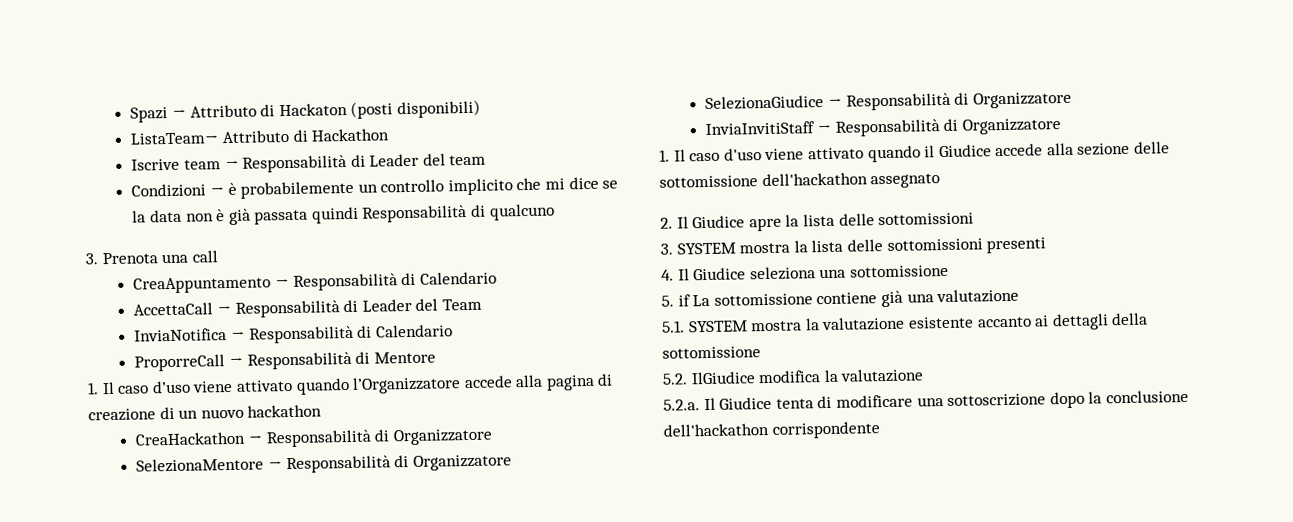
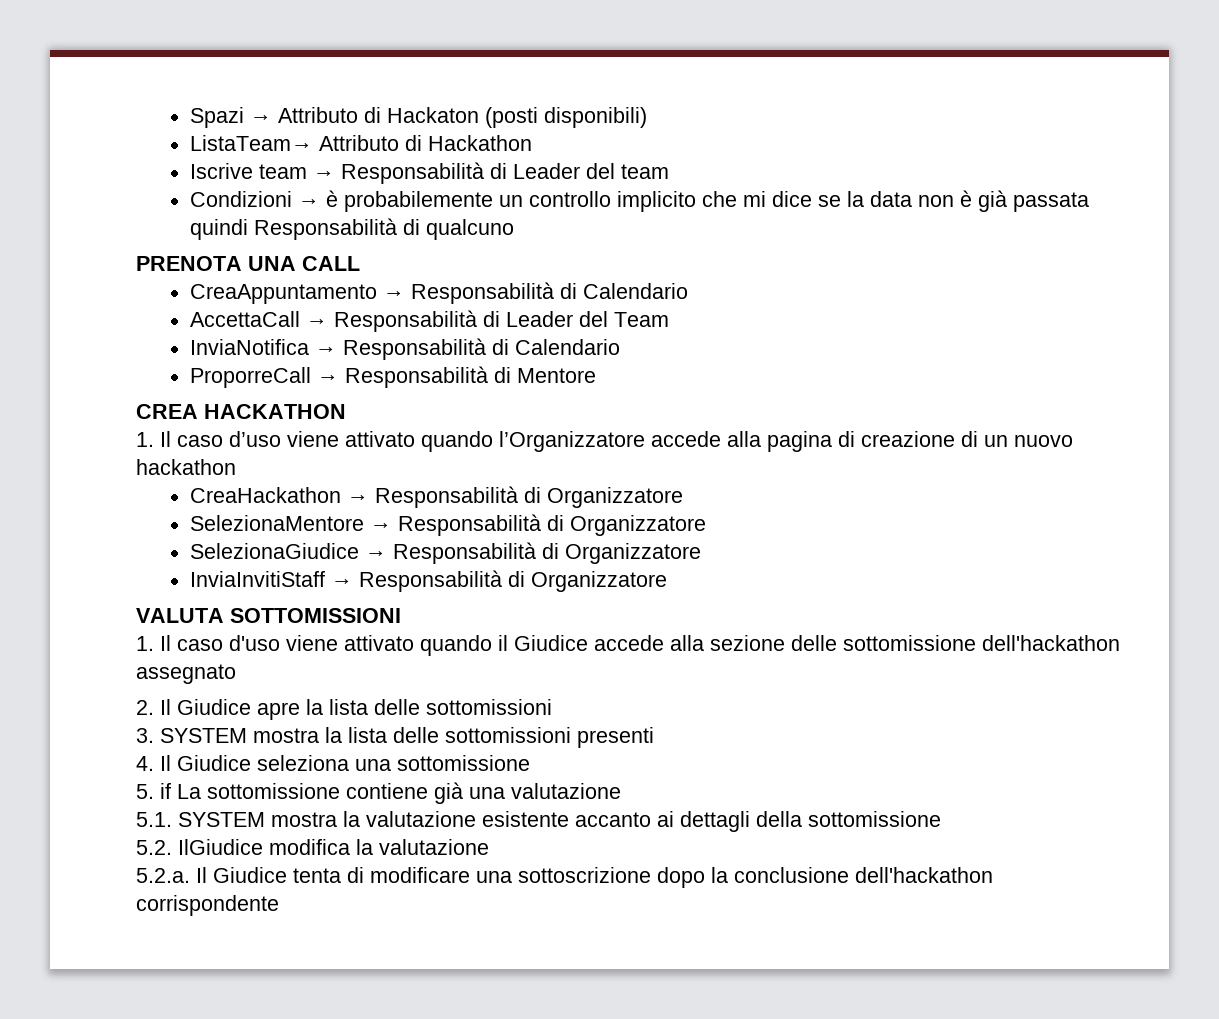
- 3. Prenota una call
+ PRENOTA UNA CALL
+ CREA HACKATHON
+ VALUTA SOTTOMISSIONI

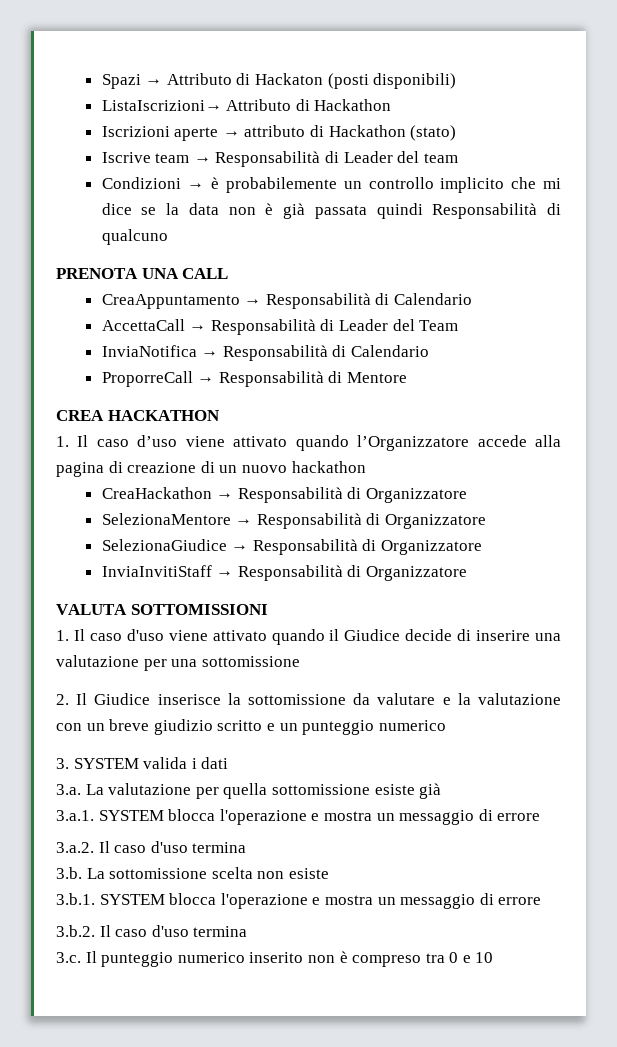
- ListaTeam→ Attributo di Hackathon
+ ListaIscrizioni→ Attributo di Hackathon
+ Iscrizioni aperte → attributo di Hackathon (stato)
- 1. Il caso d'uso viene attivato quando il Giudice accede alla sezione delle sottomissione dell'hackathon assegnato
+ 1. Il caso d'uso viene attivato quando il Giudice decide di inserire una valutazione per una sottomissione
- 2. Il Giudice apre la lista delle sottomissioni
- 3. SYSTEM mostra la lista delle sottomissioni presenti
- 4. Il Giudice seleziona una sottomissione
- 5. if La sottomissione contiene già una valutazione
- 5.1. SYSTEM mostra la valutazione esistente accanto ai dettagli della sottomissione
- 5.2. IlGiudice modifica la valutazione
- 5.2.a. Il Giudice tenta di modificare una sottoscrizione dopo la conclusione dell'hackathon corrispondente
+ 2. Il Giudice inserisce la sottomissione da valutare e la valutazione con un breve giudizio scritto e un punteggio numerico
+ 3. SYSTEM valida i dati
+ 3.a. La valutazione per quella sottomissione esiste già
+ 3.a.1. SYSTEM blocca l'operazione e mostra un messaggio di errore
+ 3.a.2. Il caso d'uso termina
+ 3.b. La sottomissione scelta non esiste
+ 3.b.1. SYSTEM blocca l'operazione e mostra un messaggio di errore
+ 3.b.2. Il caso d'uso termina
+ 3.c. Il punteggio numerico inserito non è compreso tra 0 e 10

